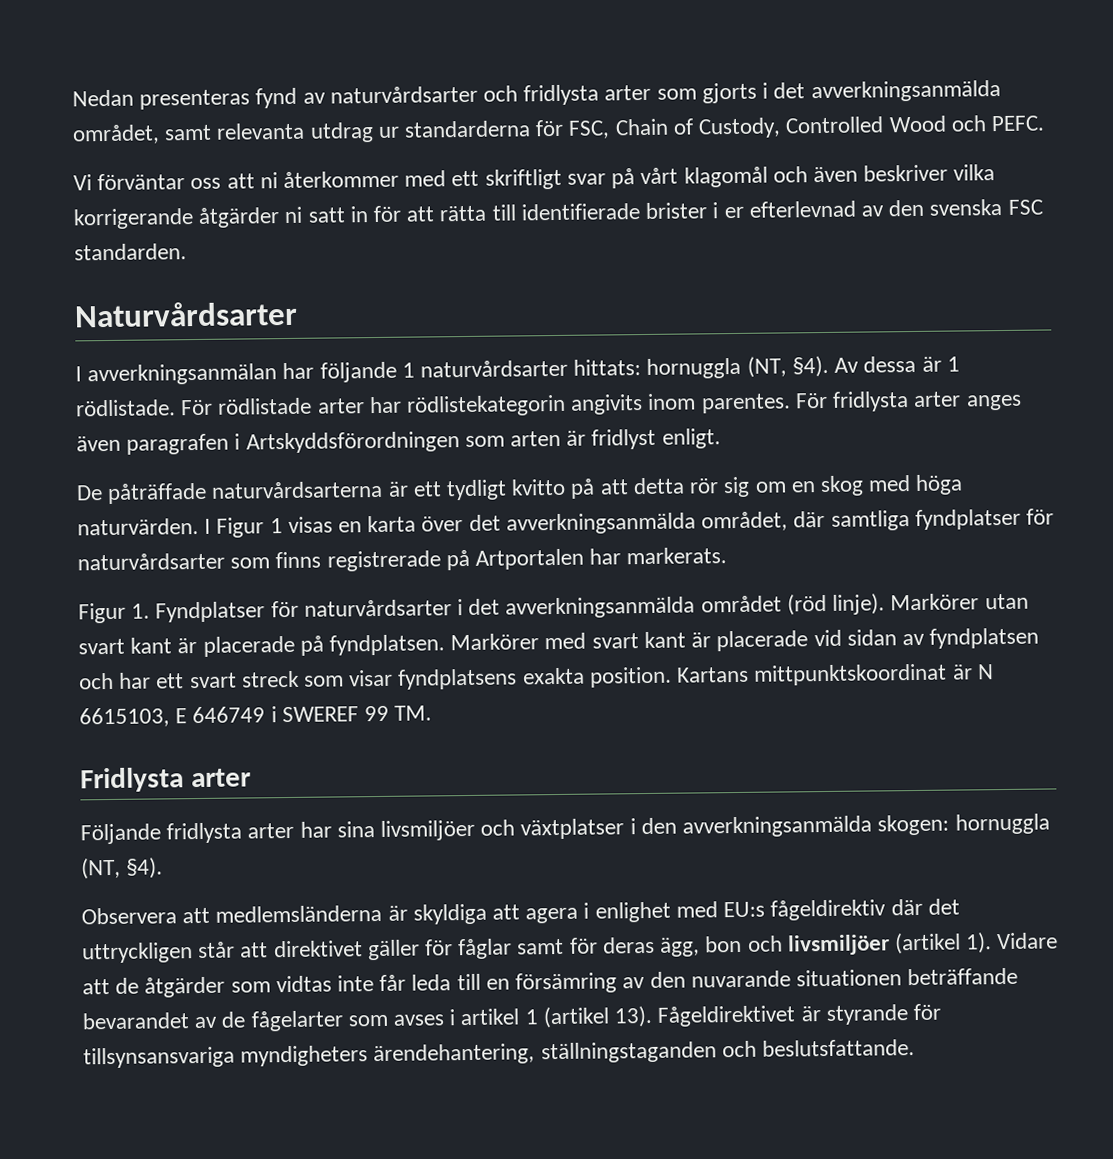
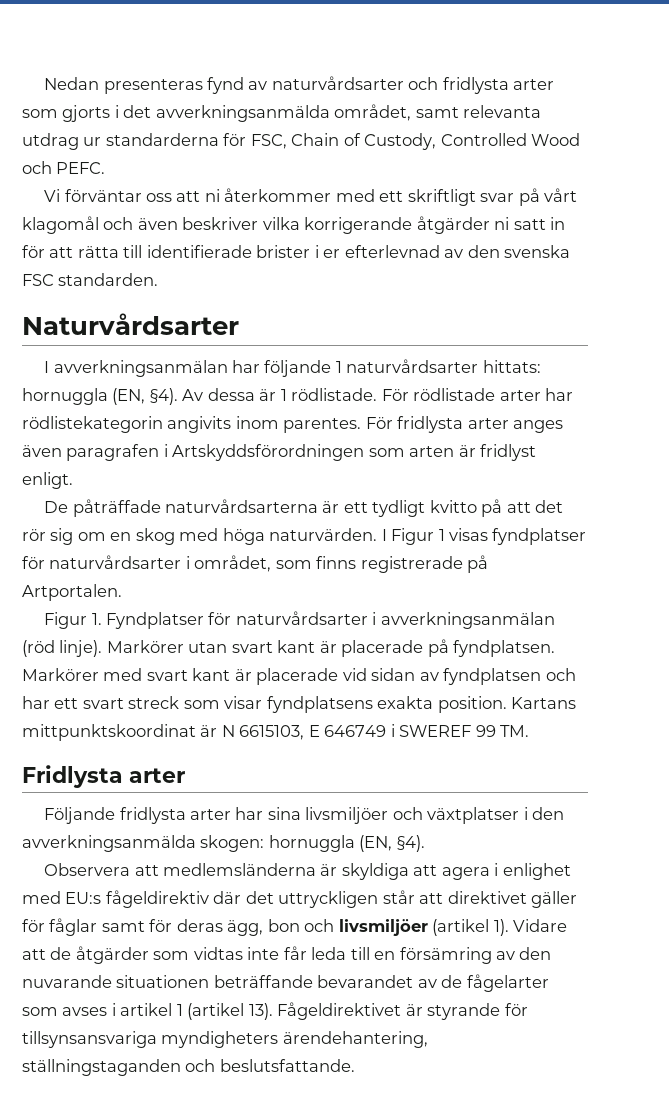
- I avverkningsanmälan har följande 1 naturvårdsarter hittats: hornuggla (NT, §4).
+ I avverkningsanmälan har följande 1 naturvårdsarter hittats: hornuggla (EN, §4).
- De påträffade naturvårdsarterna är ett tydligt kvitto på att detta rör sig om en skog med höga naturvärden.
+ De påträffade naturvårdsarterna är ett tydligt kvitto på att det rör sig om en skog med höga naturvärden.
- I Figur 1 visas en karta över det avverkningsanmälda området, där samtliga fyndplatser för naturvårdsarter som finns registrerade på Artportalen har markerats.
+ I Figur 1 visas fyndplatser för naturvårdsarter i området, som finns registrerade på Artportalen.
- Figur 1. Fyndplatser för naturvårdsarter i det avverkningsanmälda området (röd linje).
+ Figur 1. Fyndplatser för naturvårdsarter i avverkningsanmälan (röd linje).
- Följande fridlysta arter har sina livsmiljöer och växtplatser i den avverkningsanmälda skogen: hornuggla (NT, §4).
+ Följande fridlysta arter har sina livsmiljöer och växtplatser i den avverkningsanmälda skogen: hornuggla (EN, §4).

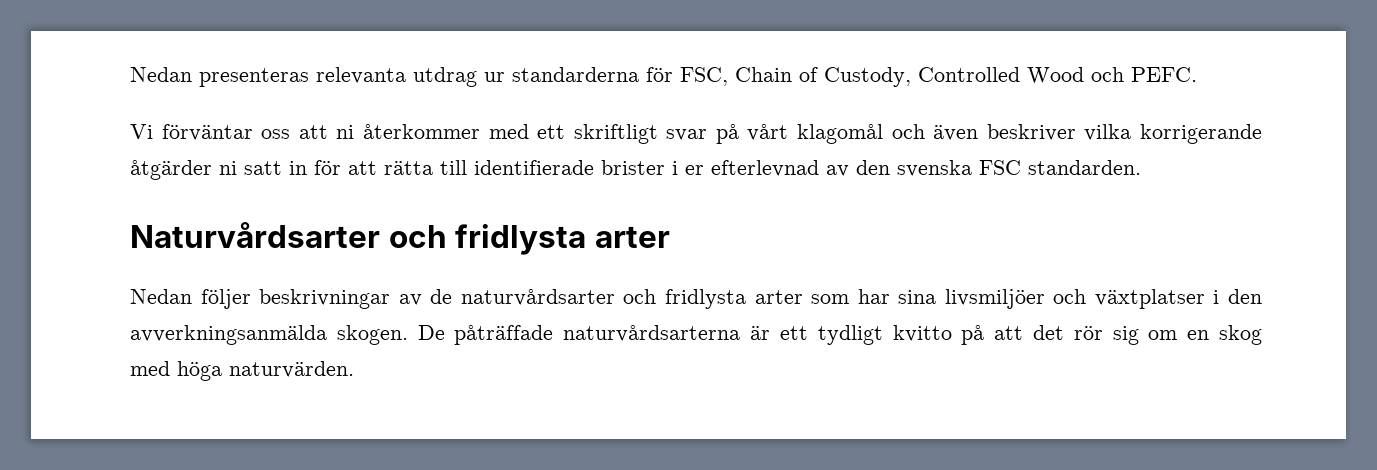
- Nedan presenteras fynd av naturvårdsarter och fridlysta arter som gjorts i det avverkningsanmälda området, samt relevanta utdrag ur standarderna för FSC, Chain of Custody, Controlled Wood och PEFC.
+ Nedan presenteras relevanta utdrag ur standarderna för FSC, Chain of Custody, Controlled Wood och PEFC.
- Naturvårdsarter
- I avverkningsanmälan har följande 1 naturvårdsarter hittats: hornuggla (EN, §4). Av dessa är 1 rödlistade. För rödlistade arter har rödlistekategorin angivits inom parentes. För fridlysta arter anges även paragrafen i Artskyddsförordningen som arten är fridlyst enligt.
- De påträffade naturvårdsarterna är ett tydligt kvitto på att det rör sig om en skog med höga naturvärden. I Figur 1 visas fyndplatser för naturvårdsarter i området, som finns registrerade på Artportalen.
- Figur 1. Fyndplatser för naturvårdsarter i avverkningsanmälan (röd linje). Markörer utan svart kant är placerade på fyndplatsen. Markörer med svart kant är placerade vid sidan av fyndplatsen och har ett svart streck som visar fyndplatsens exakta position. Kartans mittpunktskoordinat är N 6615103, E 646749 i SWEREF 99 TM.
- Fridlysta arter
- Följande fridlysta arter har sina livsmiljöer och växtplatser i den avverkningsanmälda skogen: hornuggla (EN, §4).
- Observera att medlemsländerna är skyldiga att agera i enlighet med EU:s fågeldirektiv där det uttryckligen står att direktivet gäller för fåglar samt för deras ägg, bon och livsmiljöer (artikel 1). Vidare att de åtgärder som vidtas inte får leda till en försämring av den nuvarande situationen beträffande bevarandet av de fågelarter som avses i artikel 1 (artikel 13). Fågeldirektivet är styrande för tillsynsansvariga myndigheters ärendehantering, ställningstaganden och beslutsfattande.
+ Naturvårdsarter och fridlysta arter
+ Nedan följer beskrivningar av de naturvårdsarter och fridlysta arter som har sina livsmiljöer och växtplatser i den avverkningsanmälda skogen. De påträffade naturvårdsarterna är ett tydligt kvitto på att det rör sig om en skog med höga naturvärden.

